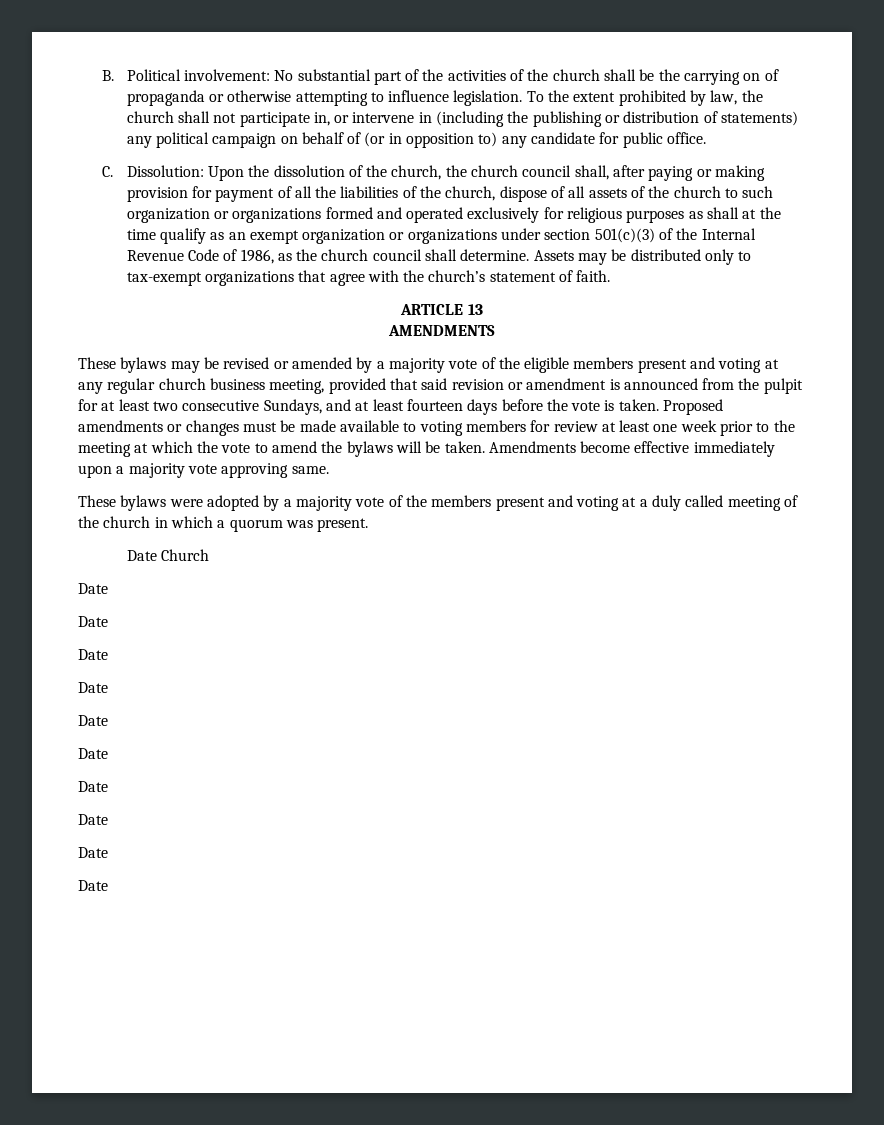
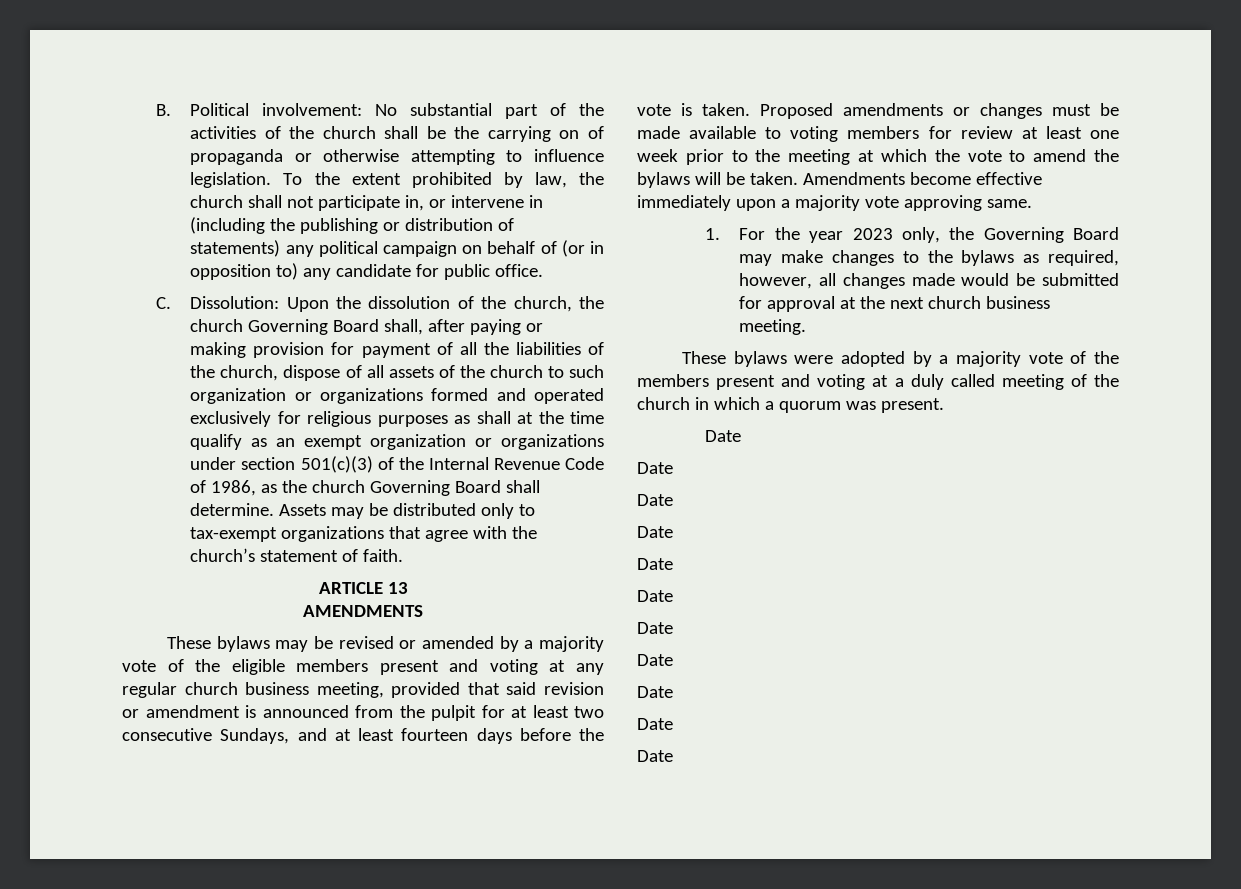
- Upon the dissolution of the church, the church council shall, after paying or making provision for payment of all the liabilities of the church, dispose of all assets of the church to such organization or organizations formed and operated exclusively for religious purposes as shall at the time qualify as an exempt organization or organizations under section 501(c)(3) of the Internal Revenue Code of 1986, as the church council shall determine.
+ Upon the dissolution of the church, the church Governing Board shall, after paying or making provision for payment of all the liabilities of the church, dispose of all assets of the church to such organization or organizations formed and operated exclusively for religious purposes as shall at the time qualify as an exempt organization or organizations under section 501(c)(3) of the Internal Revenue Code of 1986, as the church Governing Board shall determine.
+ 1. For the year 2023 only, the Governing Board may make changes to the bylaws as required, however, all changes made would be submitted for approval at the next church business meeting.
  These bylaws were adopted by a majority vote of the members present and voting at a duly called meeting of the church in which a quorum was present.
- Date Church
+ Date

